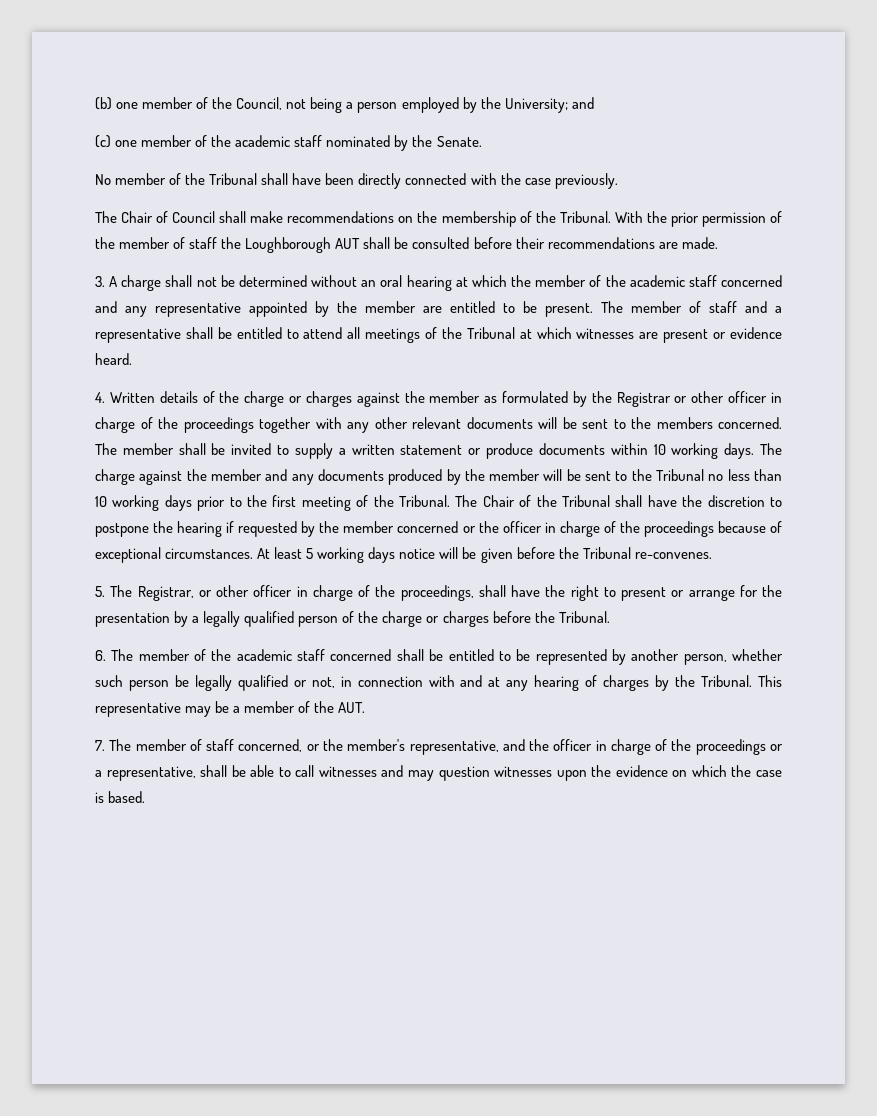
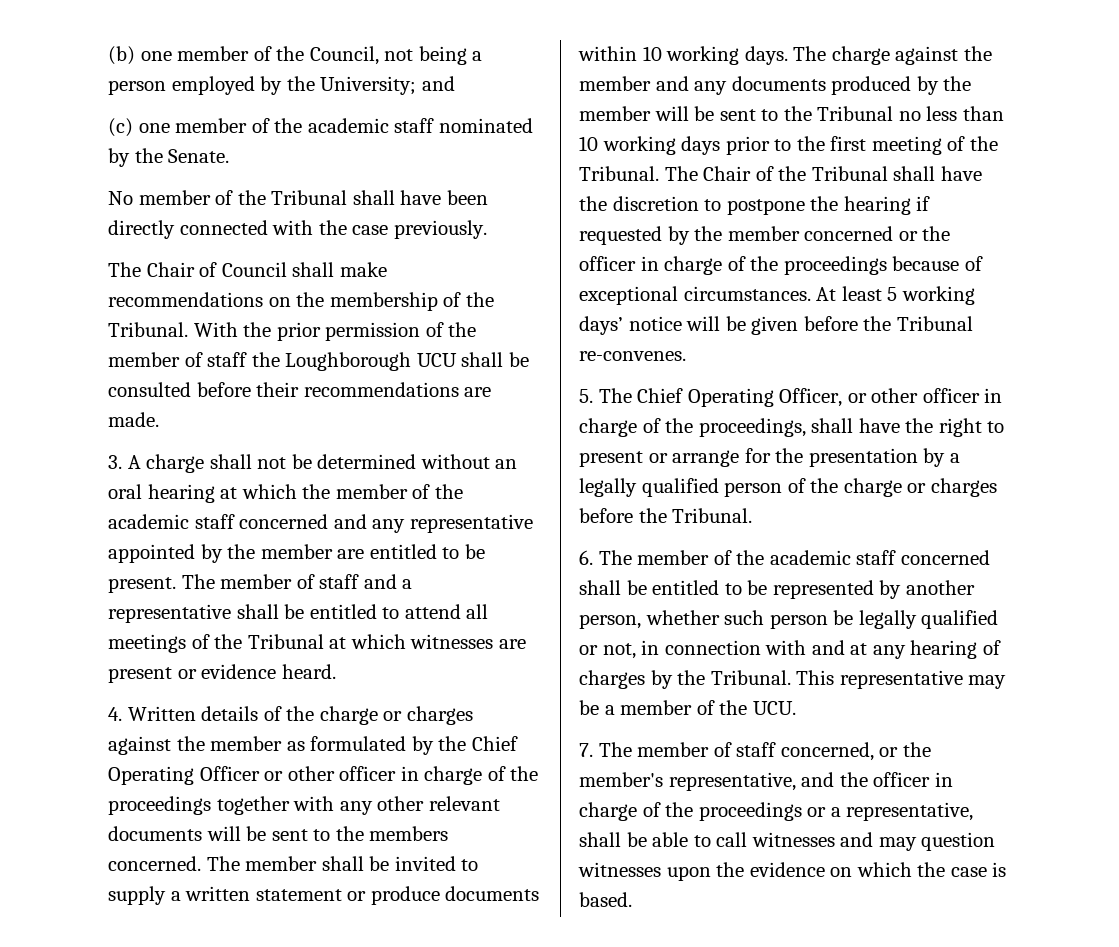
- With the prior permission of the member of staff the Loughborough AUT shall be consulted before their recommendations are made.
+ With the prior permission of the member of staff the Loughborough UCU shall be consulted before their recommendations are made.
- 4. Written details of the charge or charges against the member as formulated by the Registrar or other officer in charge of the proceedings together with any other relevant documents will be sent to the members concerned.
+ 4. Written details of the charge or charges against the member as formulated by the Chief Operating Officer or other officer in charge of the proceedings together with any other relevant documents will be sent to the members concerned.
- At least 5 working days notice will be given before the Tribunal re-convenes.
+ At least 5 working days’ notice will be given before the Tribunal re-convenes.
- 5. The Registrar, or other officer in charge of the proceedings, shall have the right to present or arrange for the presentation by a legally qualified person of the charge or charges before the Tribunal.
+ 5. The Chief Operating Officer, or other officer in charge of the proceedings, shall have the right to present or arrange for the presentation by a legally qualified person of the charge or charges before the Tribunal.
- This representative may be a member of the AUT.
+ This representative may be a member of the UCU.

